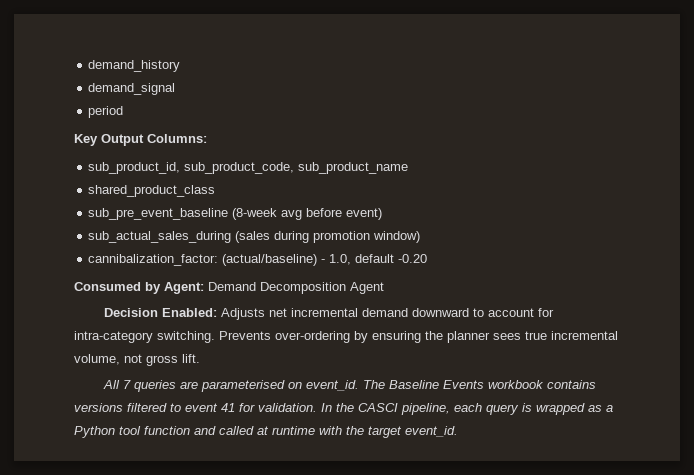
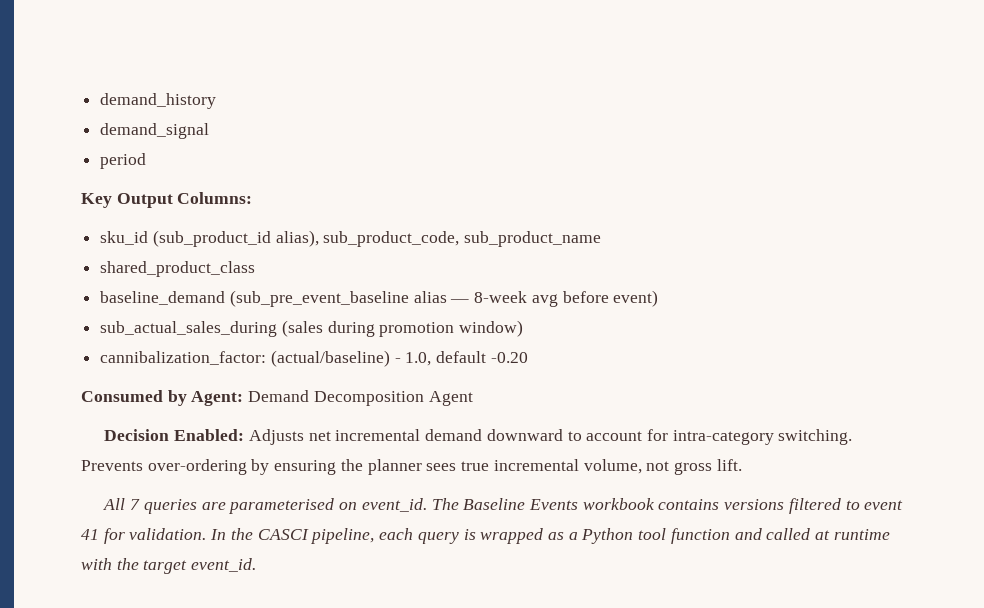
- sub_product_id, sub_product_code, sub_product_name
+ sku_id (sub_product_id alias), sub_product_code, sub_product_name
- sub_pre_event_baseline (8-week avg before event)
+ baseline_demand (sub_pre_event_baseline alias — 8-week avg before event)

